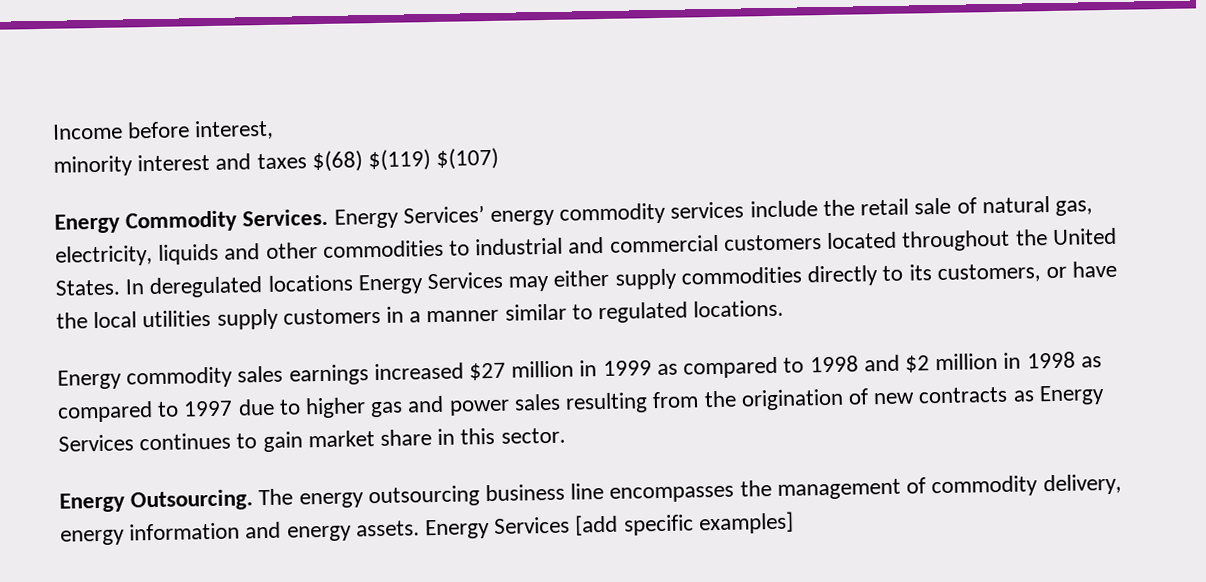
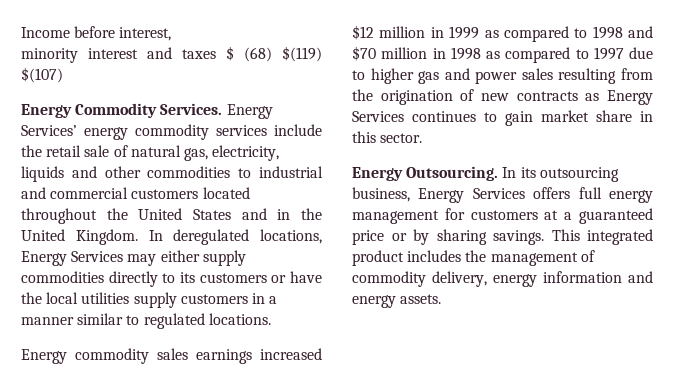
- minority interest and taxes $(68) $(119) $(107)
+ minority interest and taxes $ (68) $(119) $(107)
- Energy Services’ energy commodity services include the retail sale of natural gas, electricity, liquids and other commodities to industrial and commercial customers located throughout the United States.
+ Energy Services’ energy commodity services include the retail sale of natural gas, electricity, liquids and other commodities to industrial and commercial customers located throughout the United States and in the United Kingdom.
- In deregulated locations Energy Services may either supply commodities directly to its customers, or have the local utilities supply customers in a manner similar to regulated locations.
+ In deregulated locations, Energy Services may either supply commodities directly to its customers or have the local utilities supply customers in a manner similar to regulated locations.
- Energy commodity sales earnings increased $27 million in 1999 as compared to 1998 and $2 million in 1998 as compared to 1997 due to higher gas and power sales resulting from the origination of new contracts as Energy Services continues to gain market share in this sector.
+ Energy commodity sales earnings increased $12 million in 1999 as compared to 1998 and $70 million in 1998 as compared to 1997 due to higher gas and power sales resulting from the origination of new contracts as Energy Services continues to gain market share in this sector.
- The energy outsourcing business line encompasses the management of commodity delivery, energy information and energy assets. Energy Services [add specific examples]
+ In its outsourcing business, Energy Services offers full energy management for customers at a guaranteed price or by sharing savings. This integrated product includes the management of commodity delivery, energy information and energy assets.

